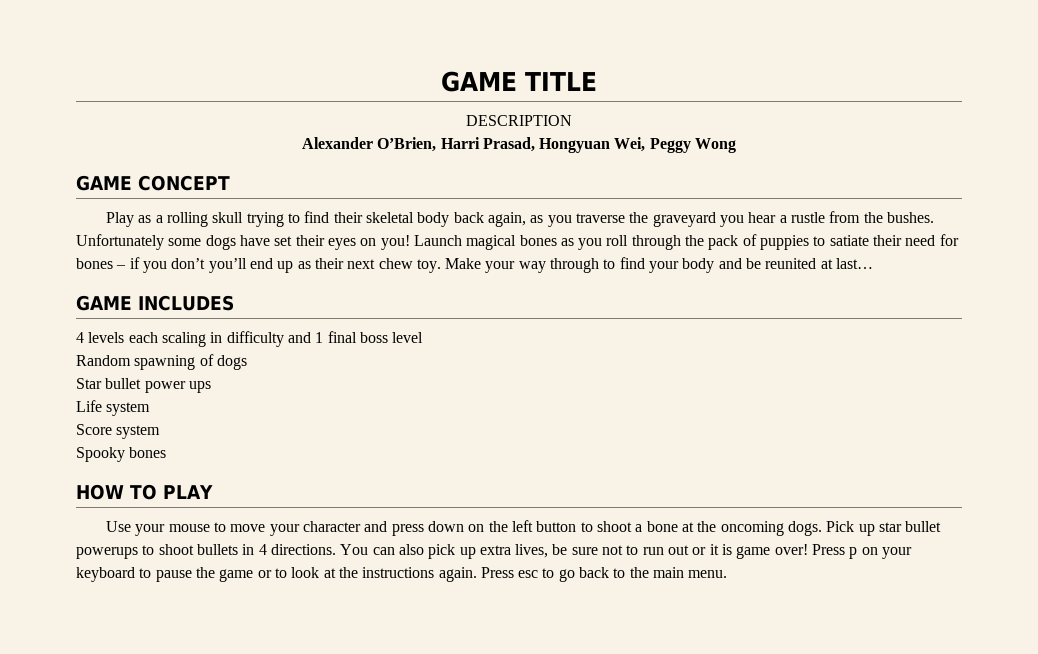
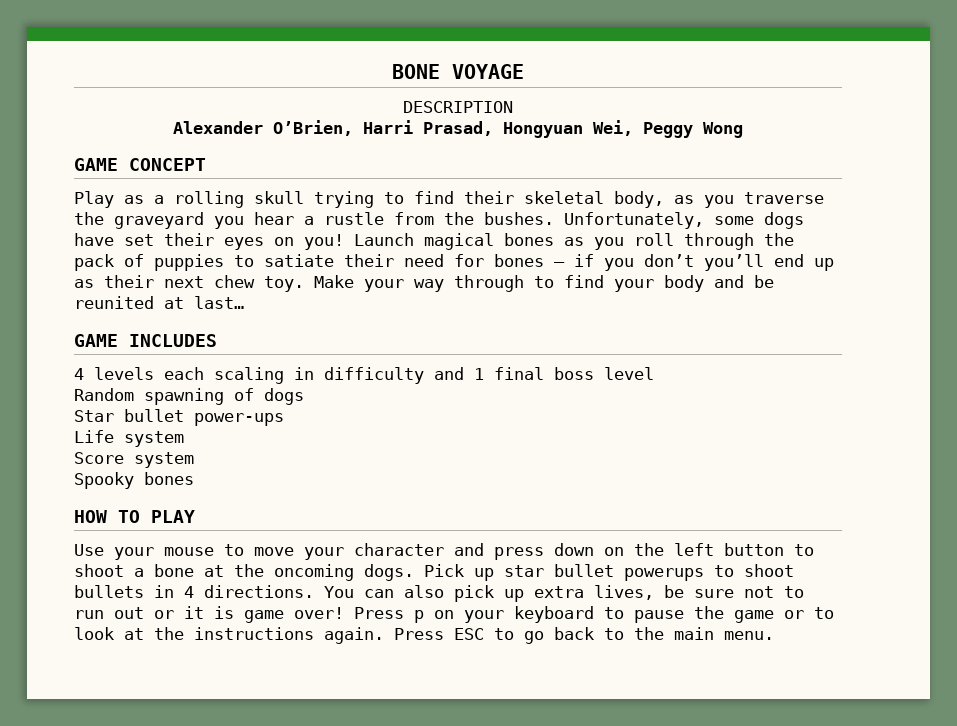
- GAME TITLE
+ BONE VOYAGE
- Play as a rolling skull trying to find their skeletal body back again, as you traverse the graveyard you hear a rustle from the bushes.
+ Play as a rolling skull trying to find their skeletal body, as you traverse the graveyard you hear a rustle from the bushes.
- Unfortunately some dogs have set their eyes on you!
+ Unfortunately, some dogs have set their eyes on you!
- Star bullet power ups
+ Star bullet power-ups
- Press esc to go back to the main menu.
+ Press ESC to go back to the main menu.

